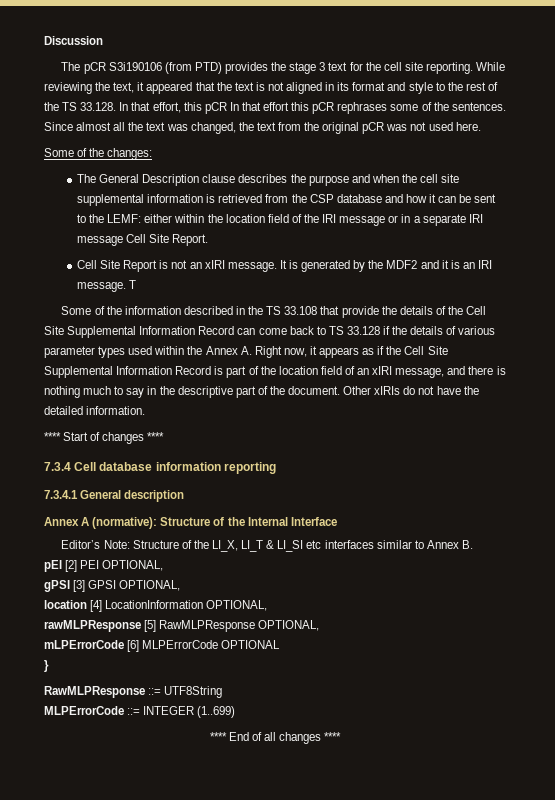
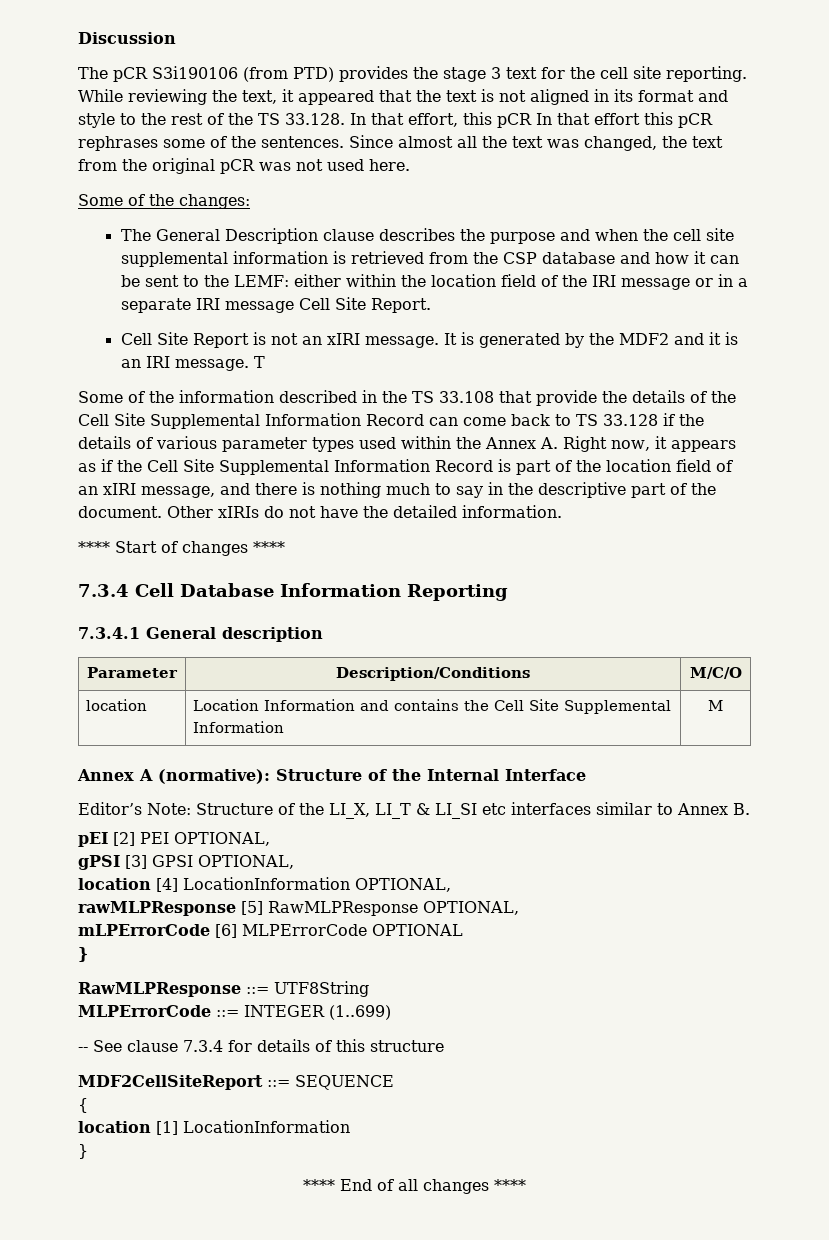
- 7.3.4 Cell database information reporting
+ 7.3.4 Cell Database Information Reporting
+ Parameter | Description/Conditions | M/C/O
+ location | Location Information and contains the Cell Site Supplemental Information | M
+ -- See clause 7.3.4 for details of this structure
+ MDF2CellSiteReport ::= SEQUENCE
+ {
+ location [1] LocationInformation
+ }

